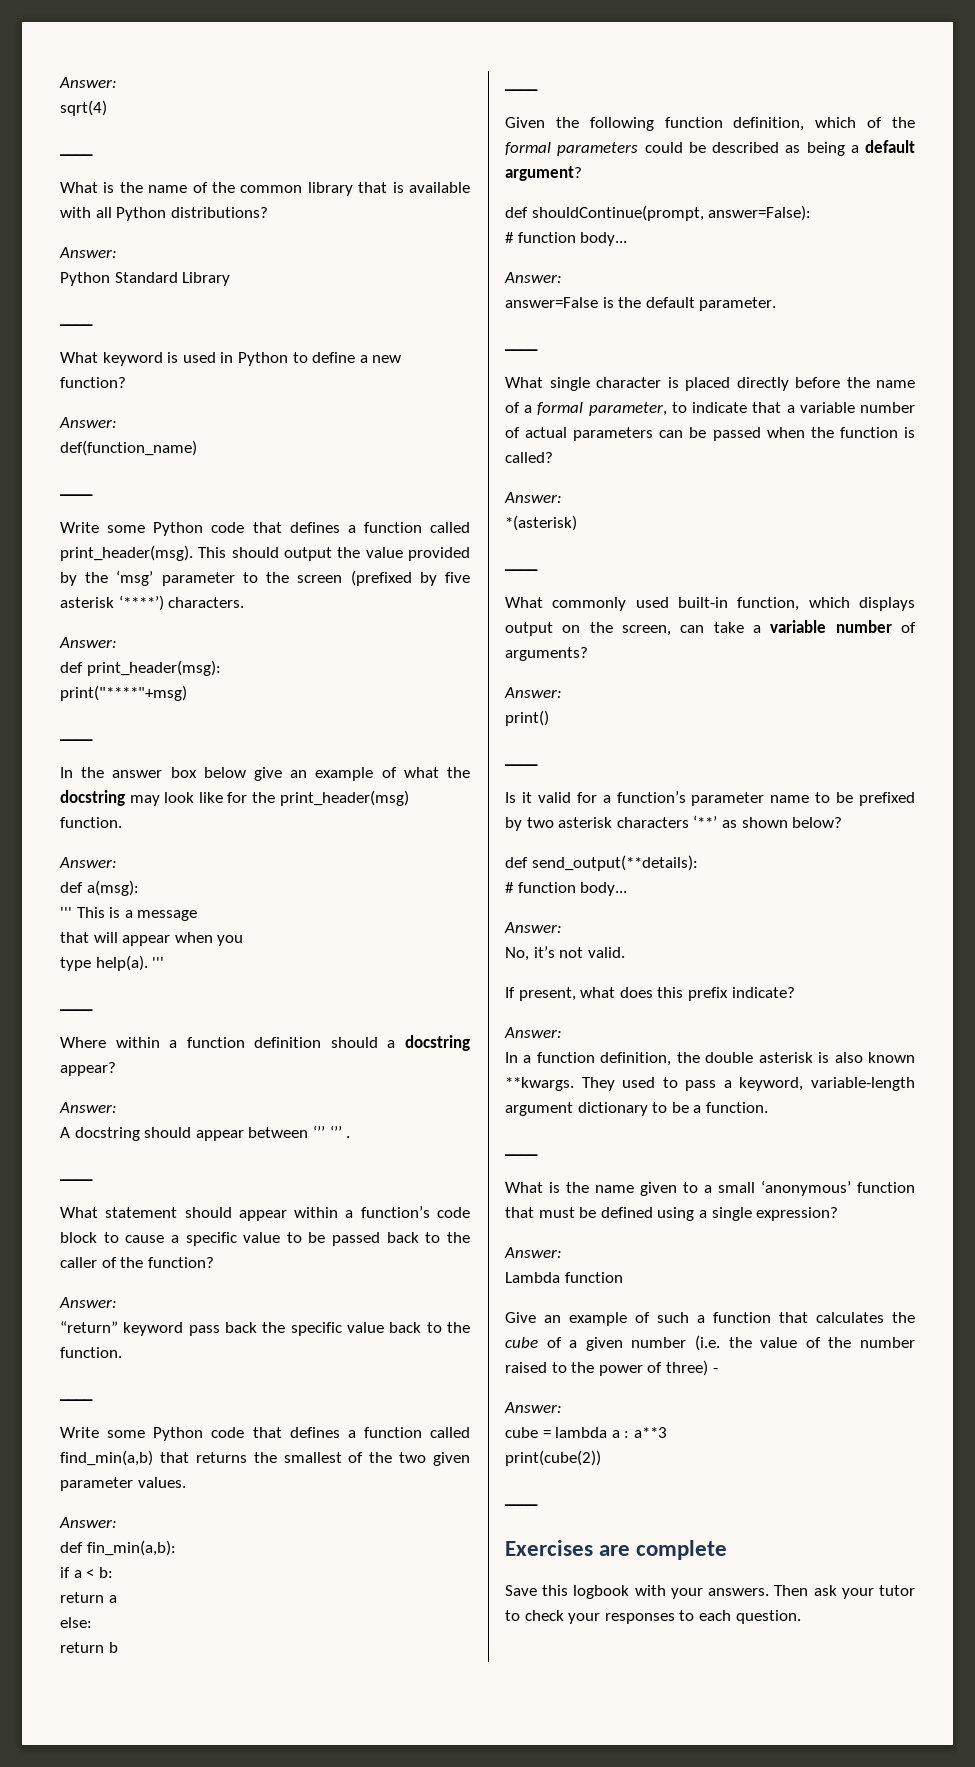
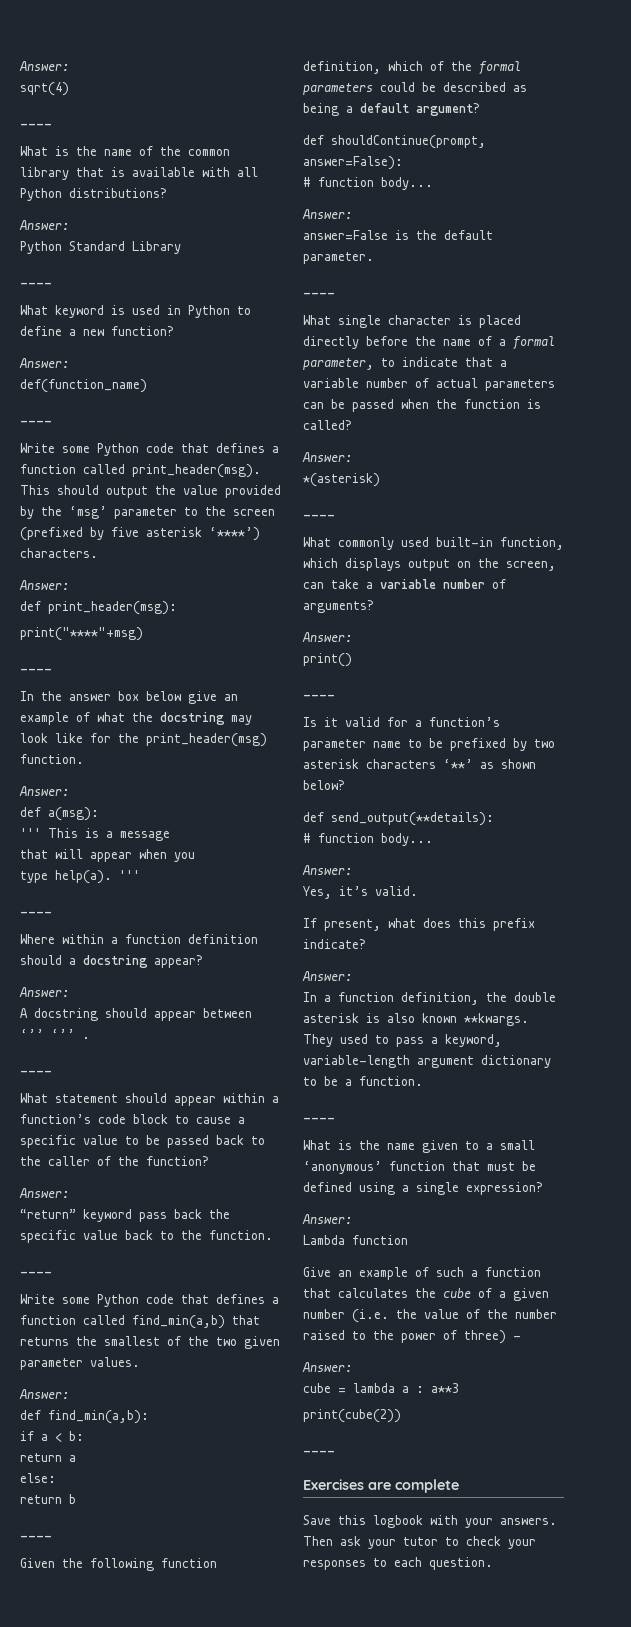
- def fin_min(a,b):
+ def find_min(a,b):
- No, it’s not valid.
+ Yes, it’s valid.

